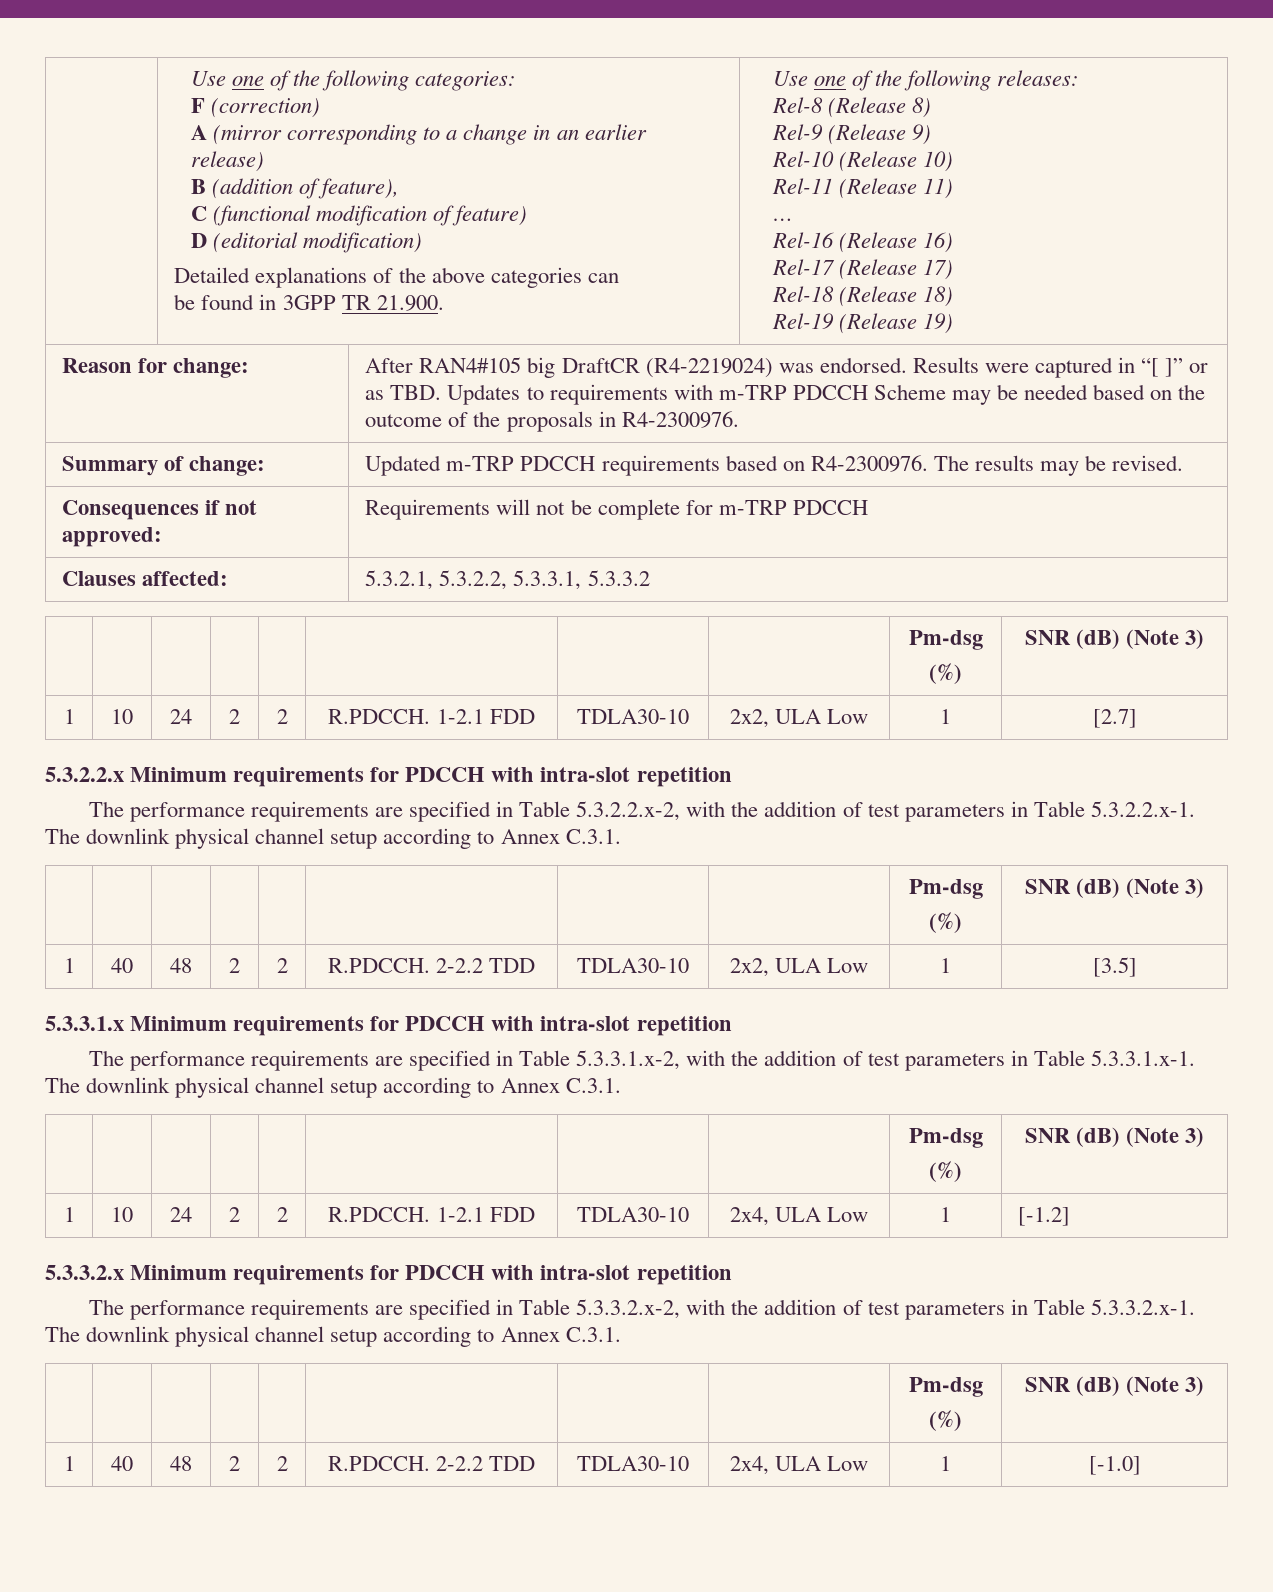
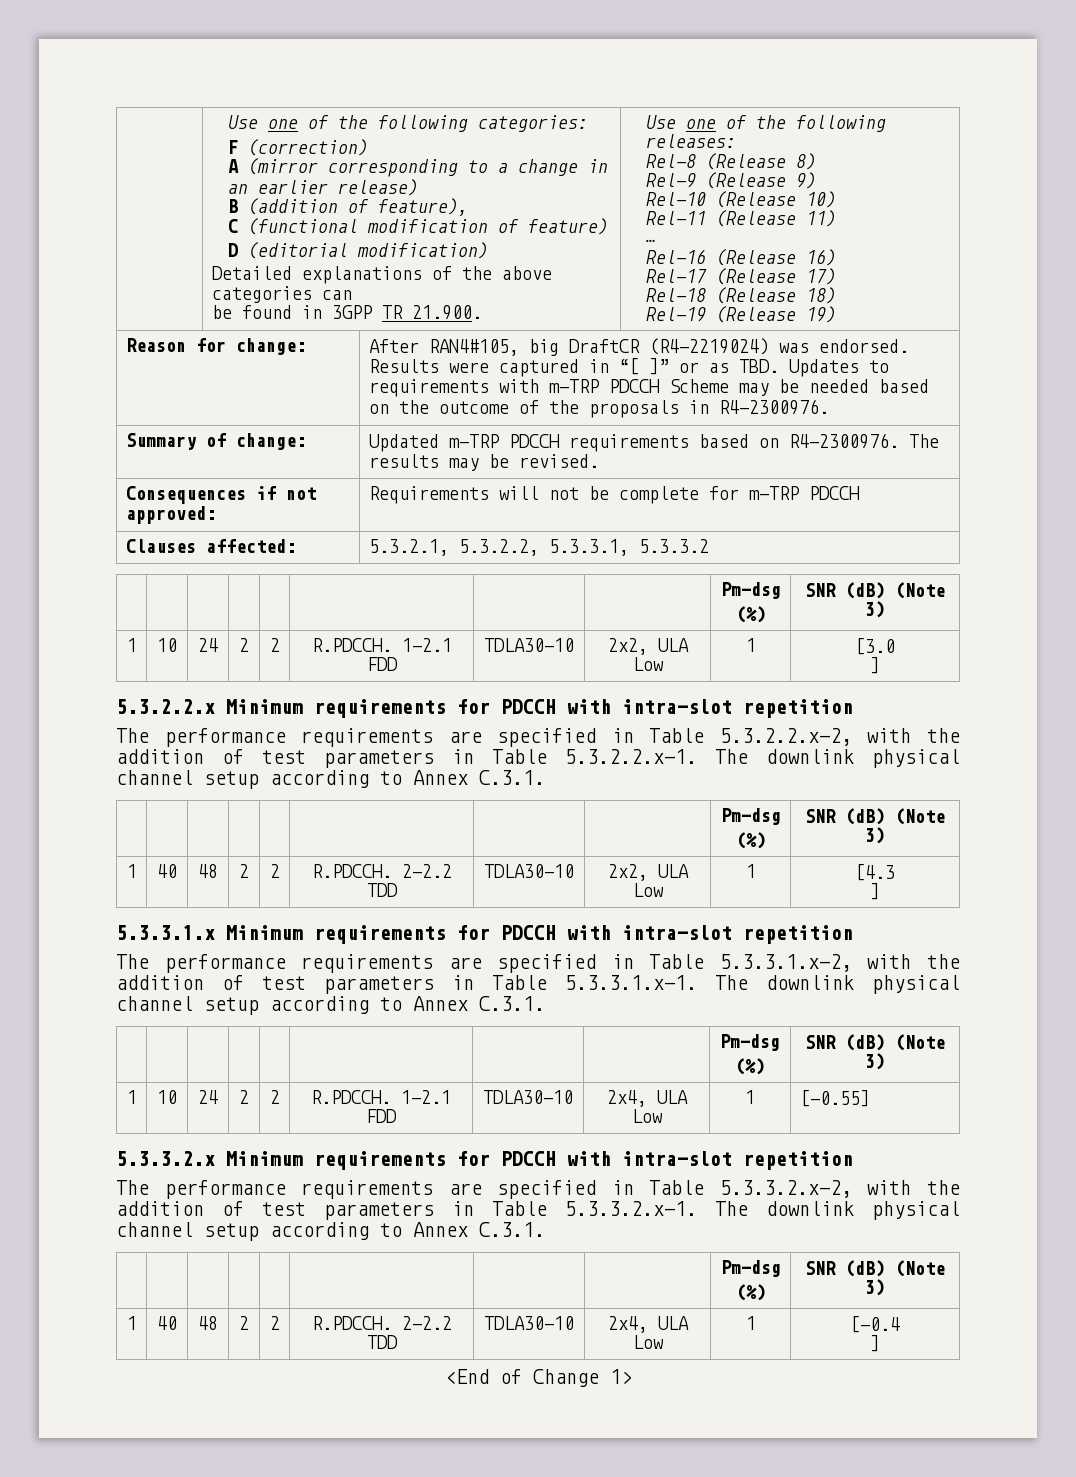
- Reason for change: | After RAN4#105 big DraftCR (R4-2219024) was endorsed. Results were captured in “[ ]” or as TBD. Updates to requirements with m-TRP PDCCH Scheme may be needed based on the outcome of the proposals in R4-2300976.
+ Reason for change: | After RAN4#105, big DraftCR (R4-2219024) was endorsed. Results were captured in “[ ]” or as TBD. Updates to requirements with m-TRP PDCCH Scheme may be needed based on the outcome of the proposals in R4-2300976.
- 1 | 10 | 24 | 2 | 2 | R.PDCCH. 1-2.1 FDD | TDLA30-10 | 2x2, ULA Low | 1 | [2.7]
+ 1 | 10 | 24 | 2 | 2 | R.PDCCH. 1-2.1 FDD | TDLA30-10 | 2x2, ULA Low | 1 | [3.0
+ ]
- 1 | 40 | 48 | 2 | 2 | R.PDCCH. 2-2.2 TDD | TDLA30-10 | 2x2, ULA Low | 1 | [3.5]
+ 1 | 40 | 48 | 2 | 2 | R.PDCCH. 2-2.2 TDD | TDLA30-10 | 2x2, ULA Low | 1 | [4.3
+ ]
- 1 | 10 | 24 | 2 | 2 | R.PDCCH. 1-2.1 FDD | TDLA30-10 | 2x4, ULA Low | 1 | [-1.2]
+ 1 | 10 | 24 | 2 | 2 | R.PDCCH. 1-2.1 FDD | TDLA30-10 | 2x4, ULA Low | 1 | [-0.55]
- 1 | 40 | 48 | 2 | 2 | R.PDCCH. 2-2.2 TDD | TDLA30-10 | 2x4, ULA Low | 1 | [-1.0]
+ 1 | 40 | 48 | 2 | 2 | R.PDCCH. 2-2.2 TDD | TDLA30-10 | 2x4, ULA Low | 1 | [-0.4
+ ]
+ <End of Change 1>

